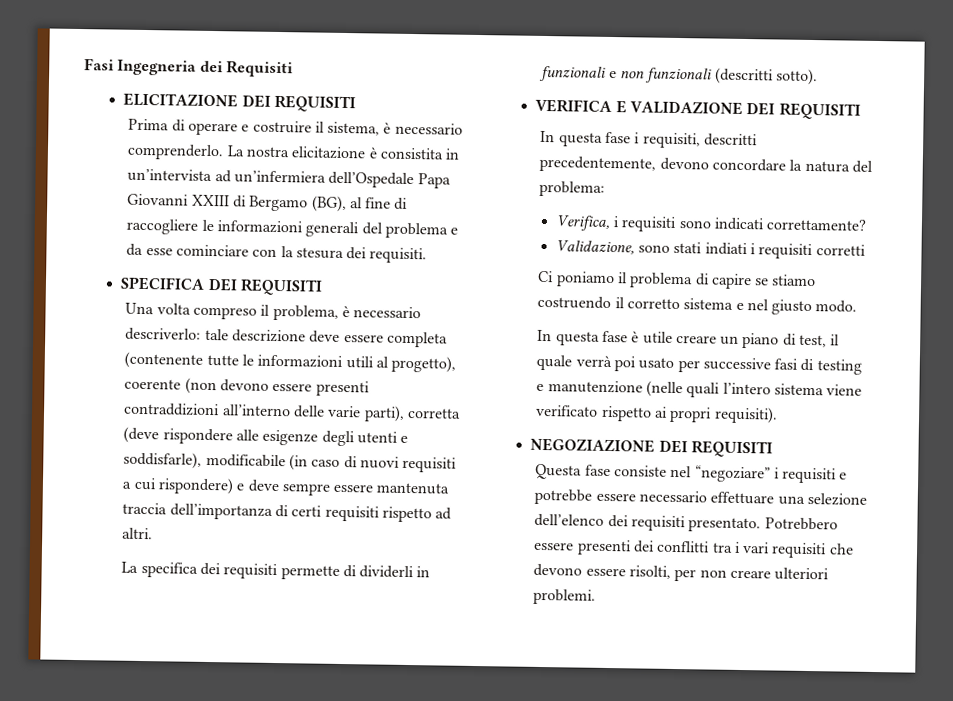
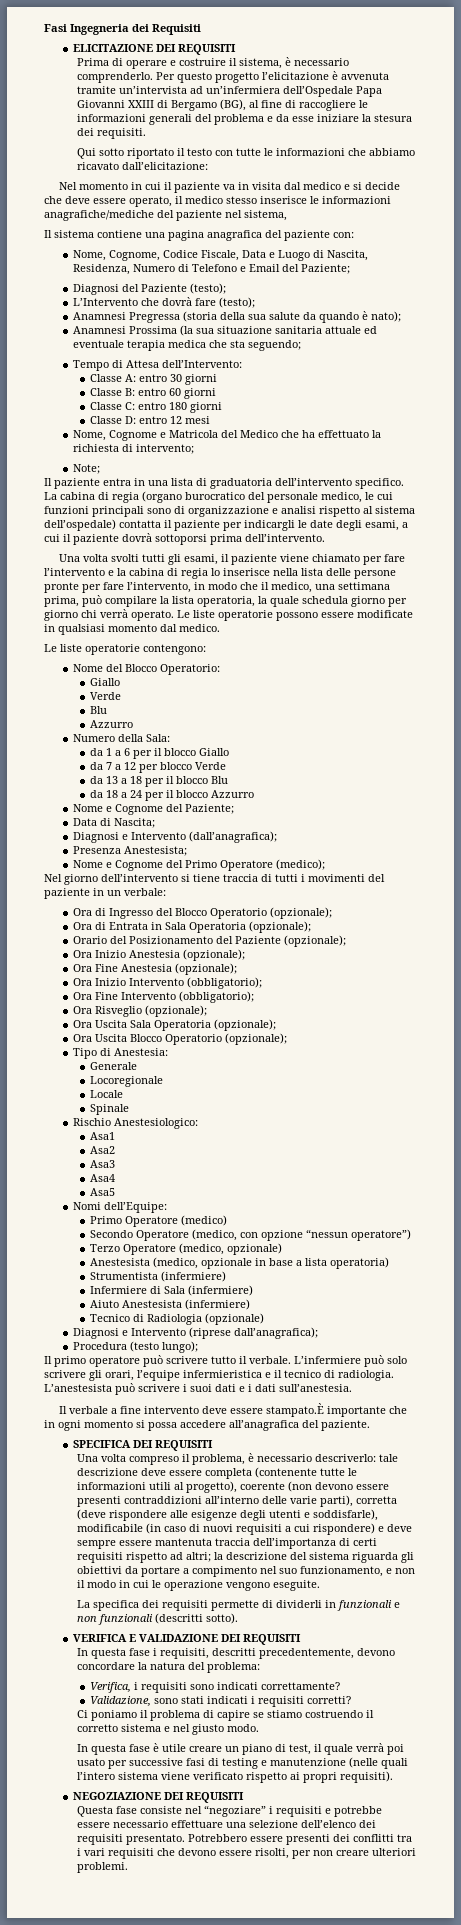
- La nostra elicitazione è consistita in un’intervista ad un’infermiera dell’Ospedale Papa Giovanni XXIII di Bergamo (BG), al fine di raccogliere le informazioni generali del problema e da esse cominciare con la stesura dei requisiti.
+ Per questo progetto l’elicitazione è avvenuta tramite un’intervista ad un’infermiera dell’Ospedale Papa Giovanni XXIII di Bergamo (BG), al fine di raccogliere le informazioni generali del problema e da esse iniziare la stesura dei requisiti.
+ Qui sotto riportato il testo con tutte le informazioni che abbiamo ricavato dall’elicitazione:
+ Nel momento in cui il paziente va in visita dal medico e si decide che deve essere operato, il medico stesso inserisce le informazioni anagrafiche/mediche del paziente nel sistema,
+ Il sistema contiene una pagina anagrafica del paziente con:
+ Nome, Cognome, Codice Fiscale, Data e Luogo di Nascita, Residenza, Numero di Telefono e Email del Paziente;
+ Diagnosi del Paziente (testo);
+ L’Intervento che dovrà fare (testo);
+ Anamnesi Pregressa (storia della sua salute da quando è nato);
+ Anamnesi Prossima (la sua situazione sanitaria attuale ed eventuale terapia medica che sta seguendo;
+ Tempo di Attesa dell’Intervento:
+ Classe A: entro 30 giorni
+ Classe B: entro 60 giorni
+ Classe C: entro 180 giorni
+ Classe D: entro 12 mesi
+ Nome, Cognome e Matricola del Medico che ha effettuato la richiesta di intervento;
+ Note;
+ Il paziente entra in una lista di graduatoria dell’intervento specifico. La cabina di regia (organo burocratico del personale medico, le cui funzioni principali sono di organizzazione e analisi rispetto al sistema dell’ospedale) contatta il paziente per indicargli le date degli esami, a cui il paziente dovrà sottoporsi prima dell’intervento.
+ Una volta svolti tutti gli esami, il paziente viene chiamato per fare l’intervento e la cabina di regia lo inserisce nella lista delle persone pronte per fare l’intervento, in modo che il medico, una settimana prima, può compilare la lista operatoria, la quale schedula giorno per giorno chi verrà operato. Le liste operatorie possono essere modificate in qualsiasi momento dal medico.
+ Le liste operatorie contengono:
+ Nome del Blocco Operatorio:
+ Giallo
+ Verde
+ Blu
+ Azzurro
+ Numero della Sala:
+ da 1 a 6 per il blocco Giallo
+ da 7 a 12 per blocco Verde
+ da 13 a 18 per il blocco Blu
+ da 18 a 24 per il blocco Azzurro
+ Nome e Cognome del Paziente;
+ Data di Nascita;
+ Diagnosi e Intervento (dall’anagrafica);
+ Presenza Anestesista;
+ Nome e Cognome del Primo Operatore (medico);
+ Nel giorno dell’intervento si tiene traccia di tutti i movimenti del paziente in un verbale:
+ Ora di Ingresso del Blocco Operatorio (opzionale);
+ Ora di Entrata in Sala Operatoria (opzionale);
+ Orario del Posizionamento del Paziente (opzionale);
+ Ora Inizio Anestesia (opzionale);
+ Ora Fine Anestesia (opzionale);
+ Ora Inizio Intervento (obbligatorio);
+ Ora Fine Intervento (obbligatorio);
+ Ora Risveglio (opzionale);
+ Ora Uscita Sala Operatoria (opzionale);
+ Ora Uscita Blocco Operatorio (opzionale);
+ Tipo di Anestesia:
+ Generale
+ Locoregionale
+ Locale
+ Spinale
+ Rischio Anestesiologico:
+ Asa1
+ Asa2
+ Asa3
+ Asa4
+ Asa5
+ Nomi dell’Equipe:
+ Primo Operatore (medico)
+ Secondo Operatore (medico, con opzione “nessun operatore”)
+ Terzo Operatore (medico, opzionale)
+ Anestesista (medico, opzionale in base a lista operatoria)
+ Strumentista (infermiere)
+ Infermiere di Sala (infermiere)
+ Aiuto Anestesista (infermiere)
+ Tecnico di Radiologia (opzionale)
+ Diagnosi e Intervento (riprese dall’anagrafica);
+ Procedura (testo lungo);
+ Il primo operatore può scrivere tutto il verbale. L’infermiere può solo scrivere gli orari, l’equipe infermieristica e il tecnico di radiologia. L’anestesista può scrivere i suoi dati e i dati sull’anestesia.
+ Il verbale a fine intervento deve essere stampato.È importante che in ogni momento si possa accedere all’anagrafica del paziente.
- Una volta compreso il problema, è necessario descriverlo: tale descrizione deve essere completa (contenente tutte le informazioni utili al progetto), coerente (non devono essere presenti contraddizioni all’interno delle varie parti), corretta (deve rispondere alle esigenze degli utenti e soddisfarle), modificabile (in caso di nuovi requisiti a cui rispondere) e deve sempre essere mantenuta traccia dell’importanza di certi requisiti rispetto ad altri.
+ Una volta compreso il problema, è necessario descriverlo: tale descrizione deve essere completa (contenente tutte le informazioni utili al progetto), coerente (non devono essere presenti contraddizioni all’interno delle varie parti), corretta (deve rispondere alle esigenze degli utenti e soddisfarle), modificabile (in caso di nuovi requisiti a cui rispondere) e deve sempre essere mantenuta traccia dell’importanza di certi requisiti rispetto ad altri; la descrizione del sistema riguarda gli obiettivi da portare a compimento nel suo funzionamento, e non il modo in cui le operazione vengono eseguite.
- Validazione, sono stati indiati i requisiti corretti
+ Validazione, sono stati indicati i requisiti corretti?

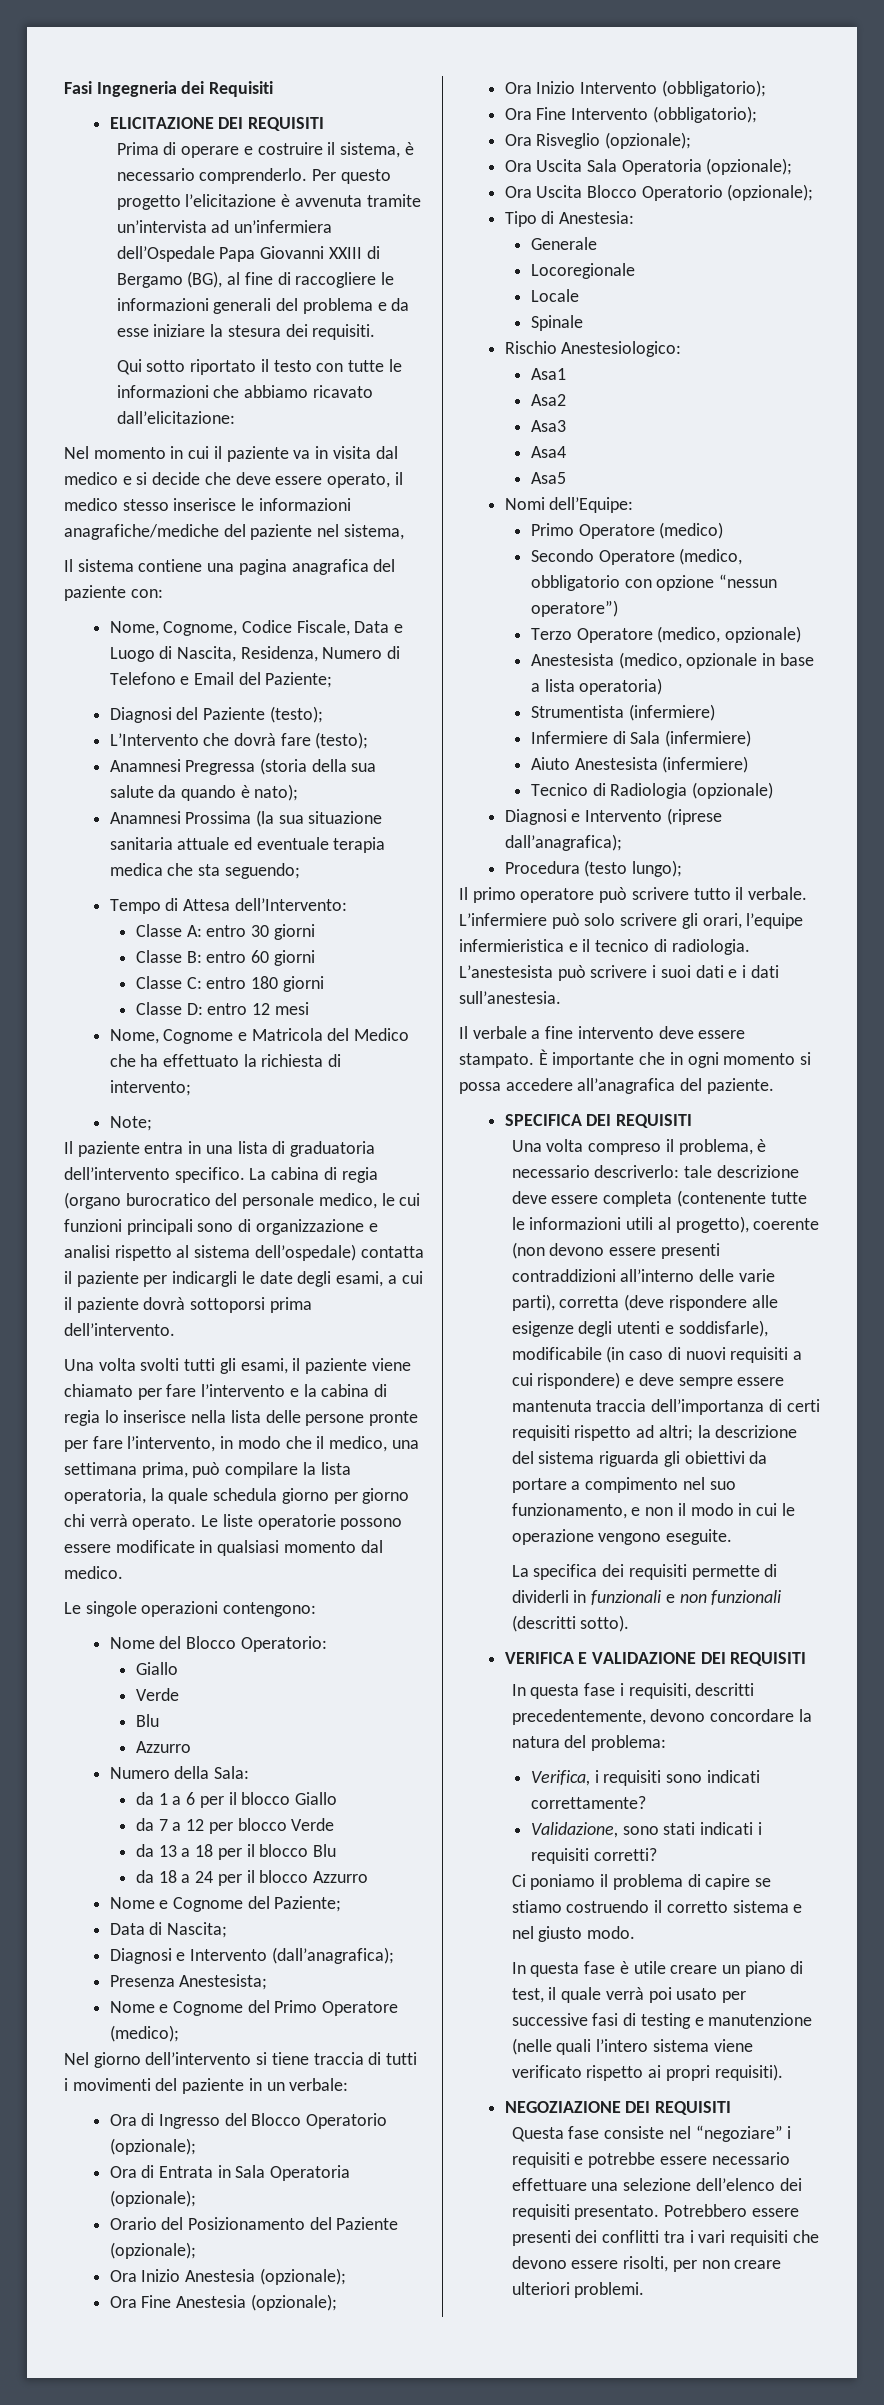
- Le liste operatorie contengono:
+ Le singole operazioni contengono:
- Secondo Operatore (medico, con opzione “nessun operatore”)
+ Secondo Operatore (medico, obbligatorio con opzione “nessun operatore”)
- Il verbale a fine intervento deve essere stampato.È importante che in ogni momento si possa accedere all’anagrafica del paziente.
+ Il verbale a fine intervento deve essere stampato. È importante che in ogni momento si possa accedere all’anagrafica del paziente.

